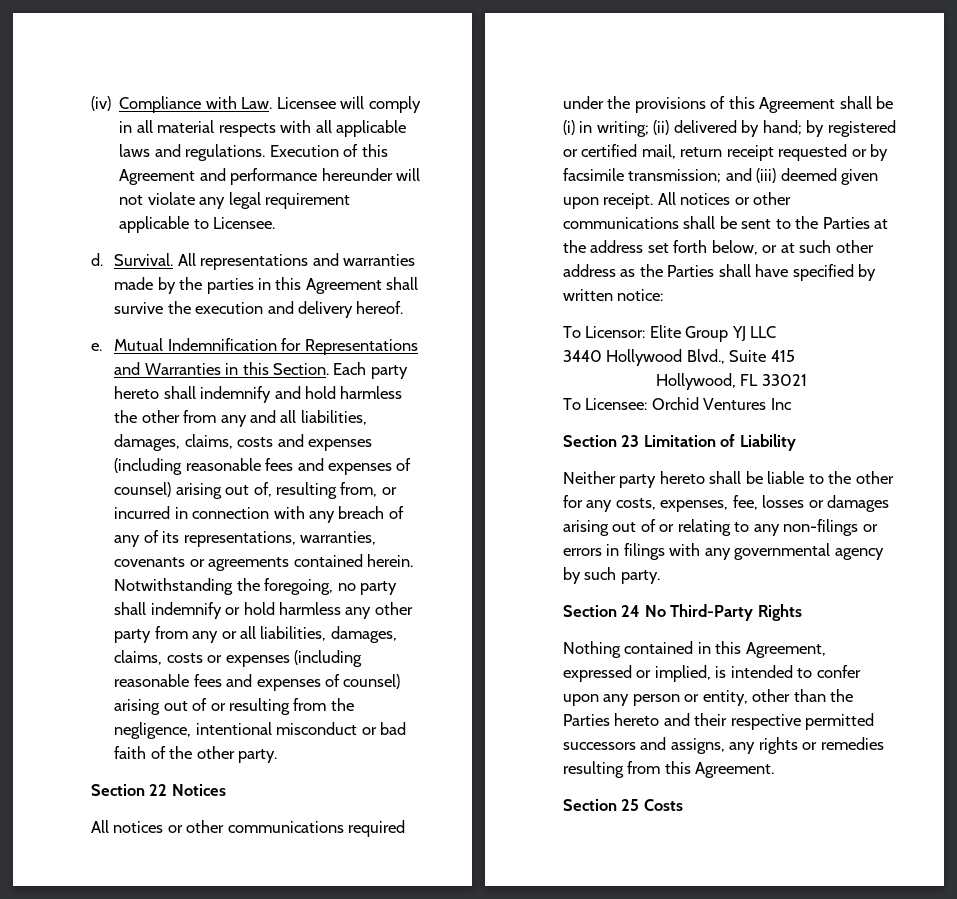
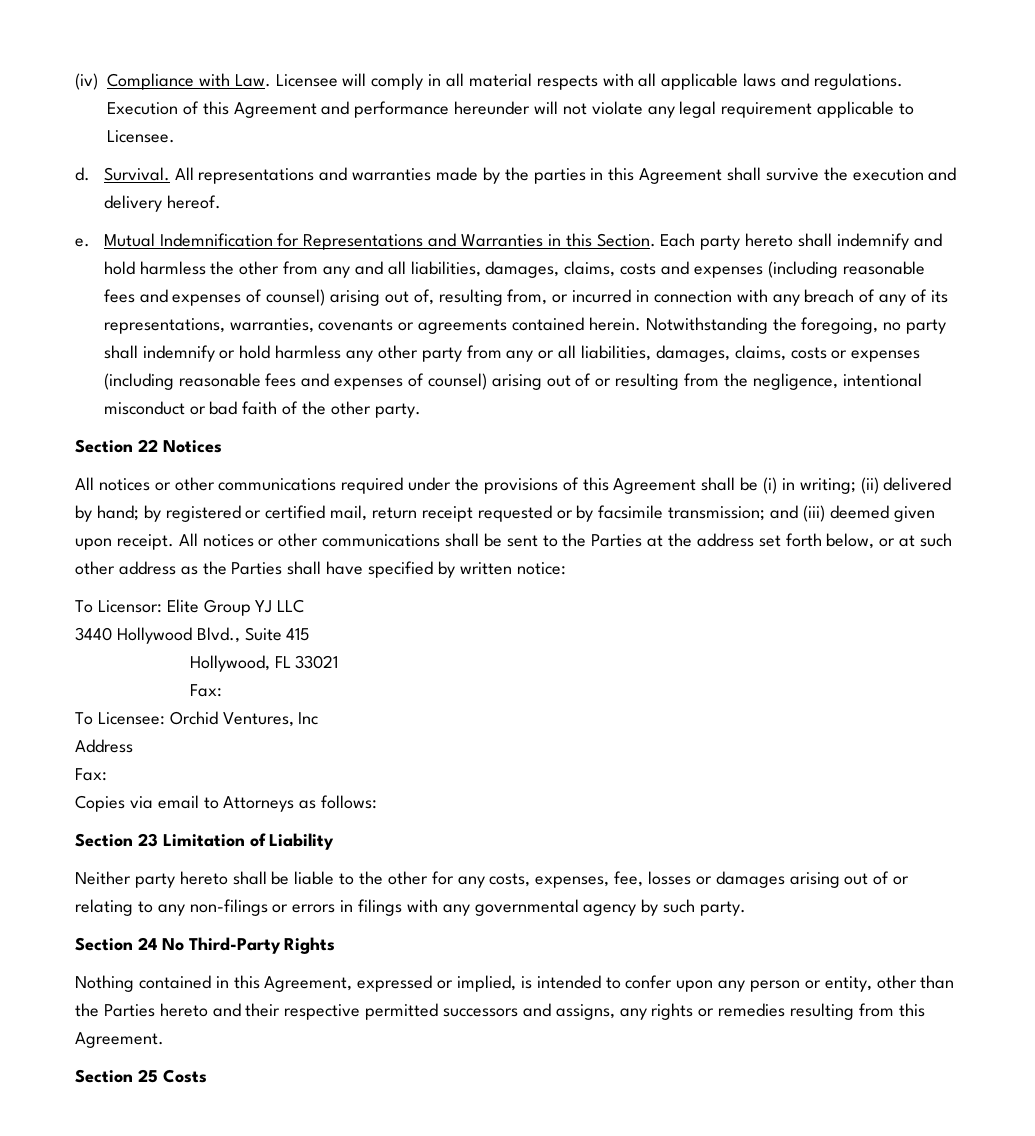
  Hollywood, FL 33021
+ Fax:
- To Licensee: Orchid Ventures Inc
+ To Licensee: Orchid Ventures, Inc
+ Address
+ Fax:
+ Copies via email to Attorneys as follows:

